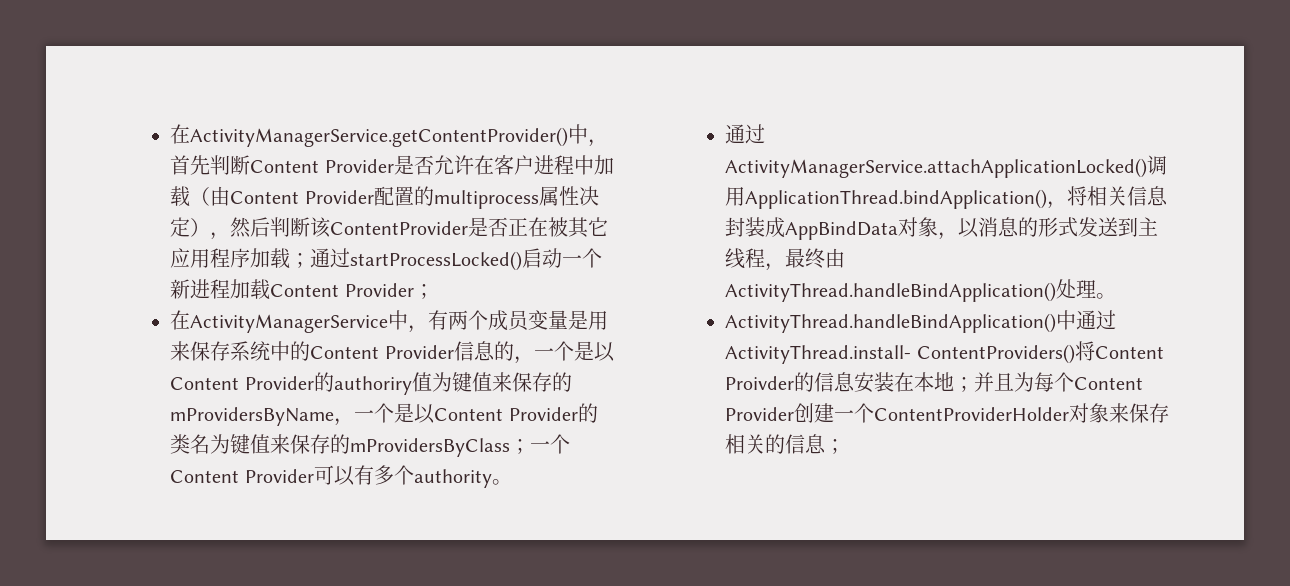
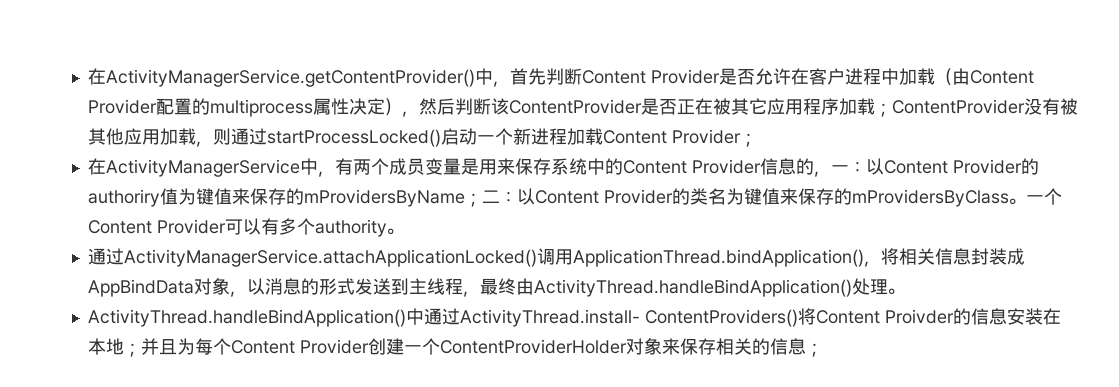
- 在ActivityManagerService.getContentProvider()中，首先判断Content Provider是否允许在客户进程中加载（由Content Provider配置的multiprocess属性决定），然后判断该ContentProvider是否正在被其它应用程序加载；通过startProcessLocked()启动一个新进程加载Content Provider；
+ 在ActivityManagerService.getContentProvider()中，首先判断Content Provider是否允许在客户进程中加载（由Content Provider配置的multiprocess属性决定），然后判断该ContentProvider是否正在被其它应用程序加载；ContentProvider没有被其他应用加载，则通过startProcessLocked()启动一个新进程加载Content Provider；
- 在ActivityManagerService中，有两个成员变量是用来保存系统中的Content Provider信息的，一个是以Content Provider的authoriry值为键值来保存的mProvidersByName，一个是以Content Provider的类名为键值来保存的mProvidersByClass；一个Content Provider可以有多个authority。
+ 在ActivityManagerService中，有两个成员变量是用来保存系统中的Content Provider信息的，一：以Content Provider的authoriry值为键值来保存的mProvidersByName；二：以Content Provider的类名为键值来保存的mProvidersByClass。一个Content Provider可以有多个authority。

